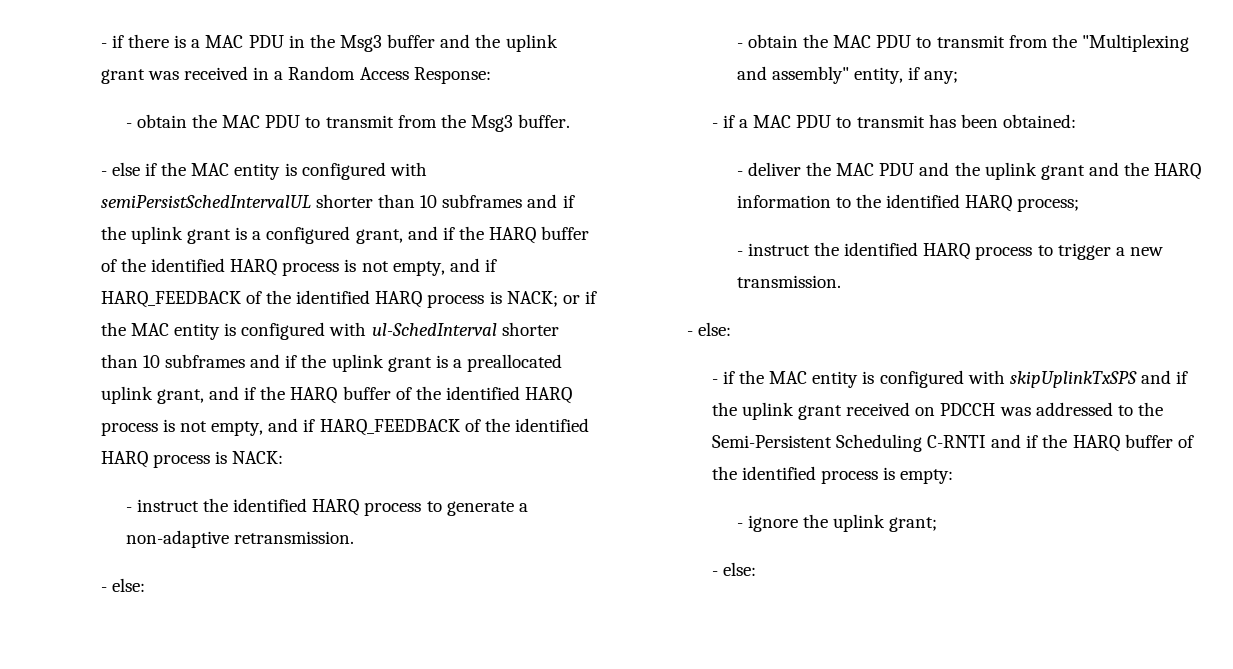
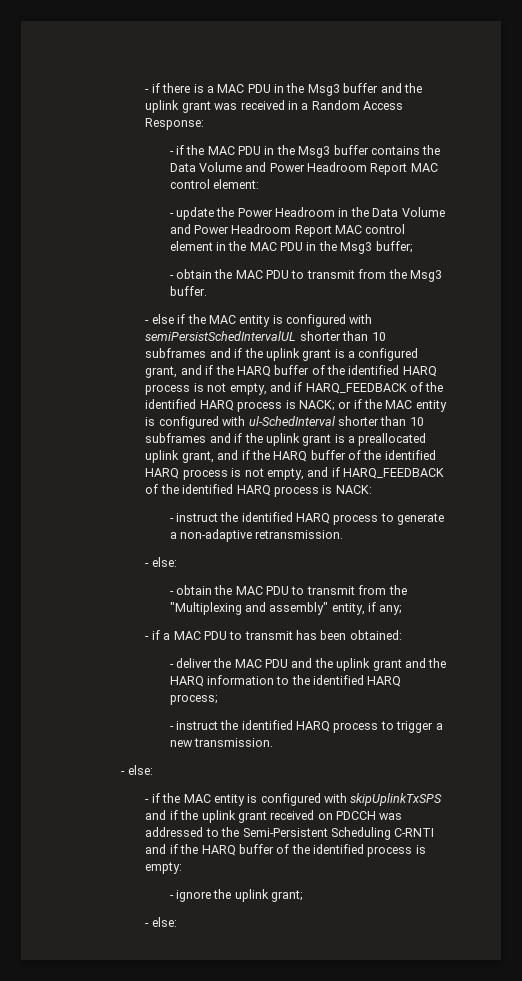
+ - if the MAC PDU in the Msg3 buffer contains the Data Volume and Power Headroom Report MAC control element:
+ - update the Power Headroom in the Data Volume and Power Headroom Report MAC control element in the MAC PDU in the Msg3 buffer;

